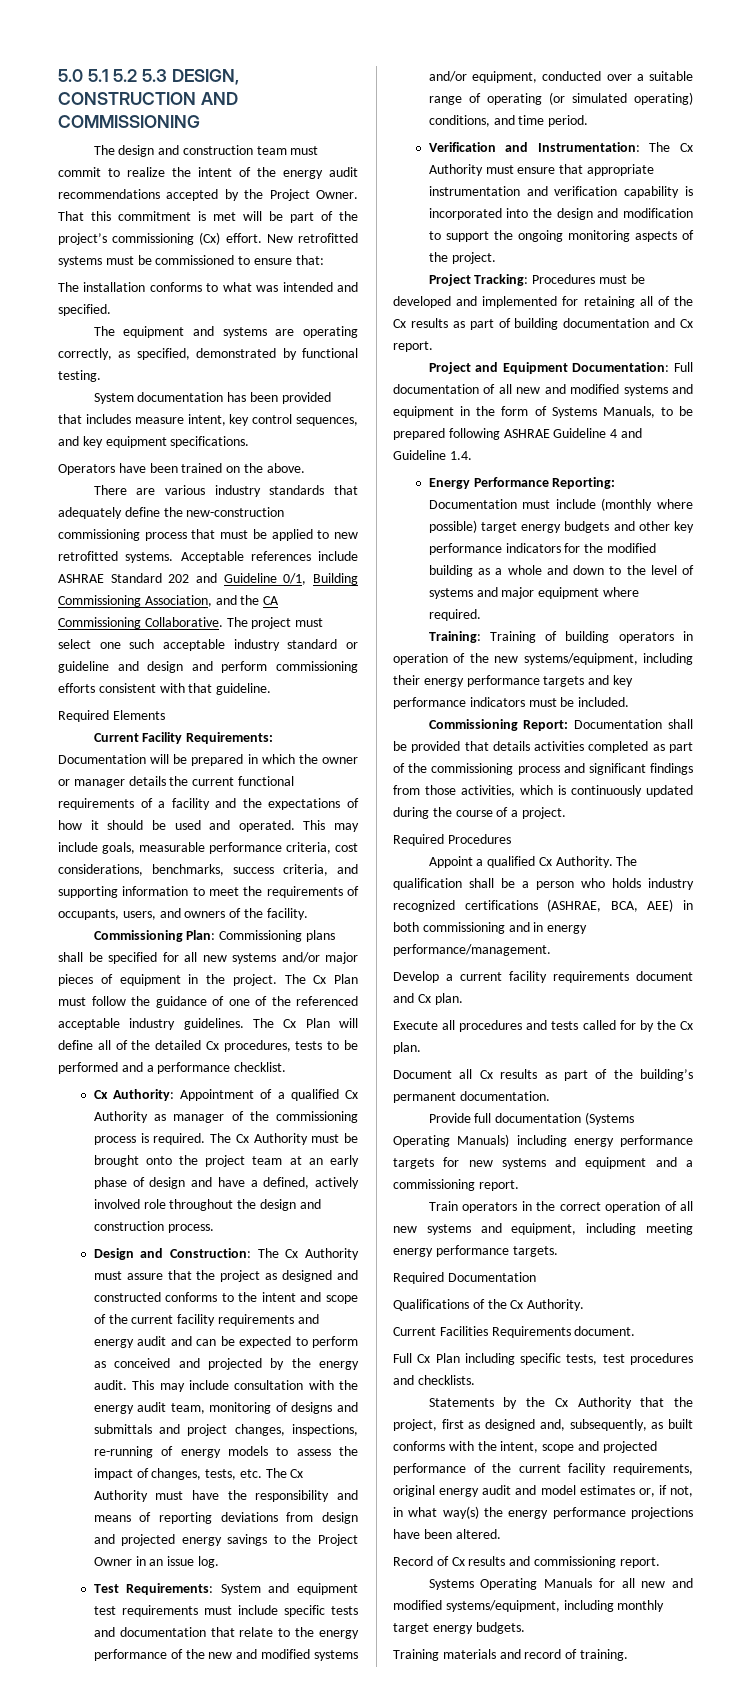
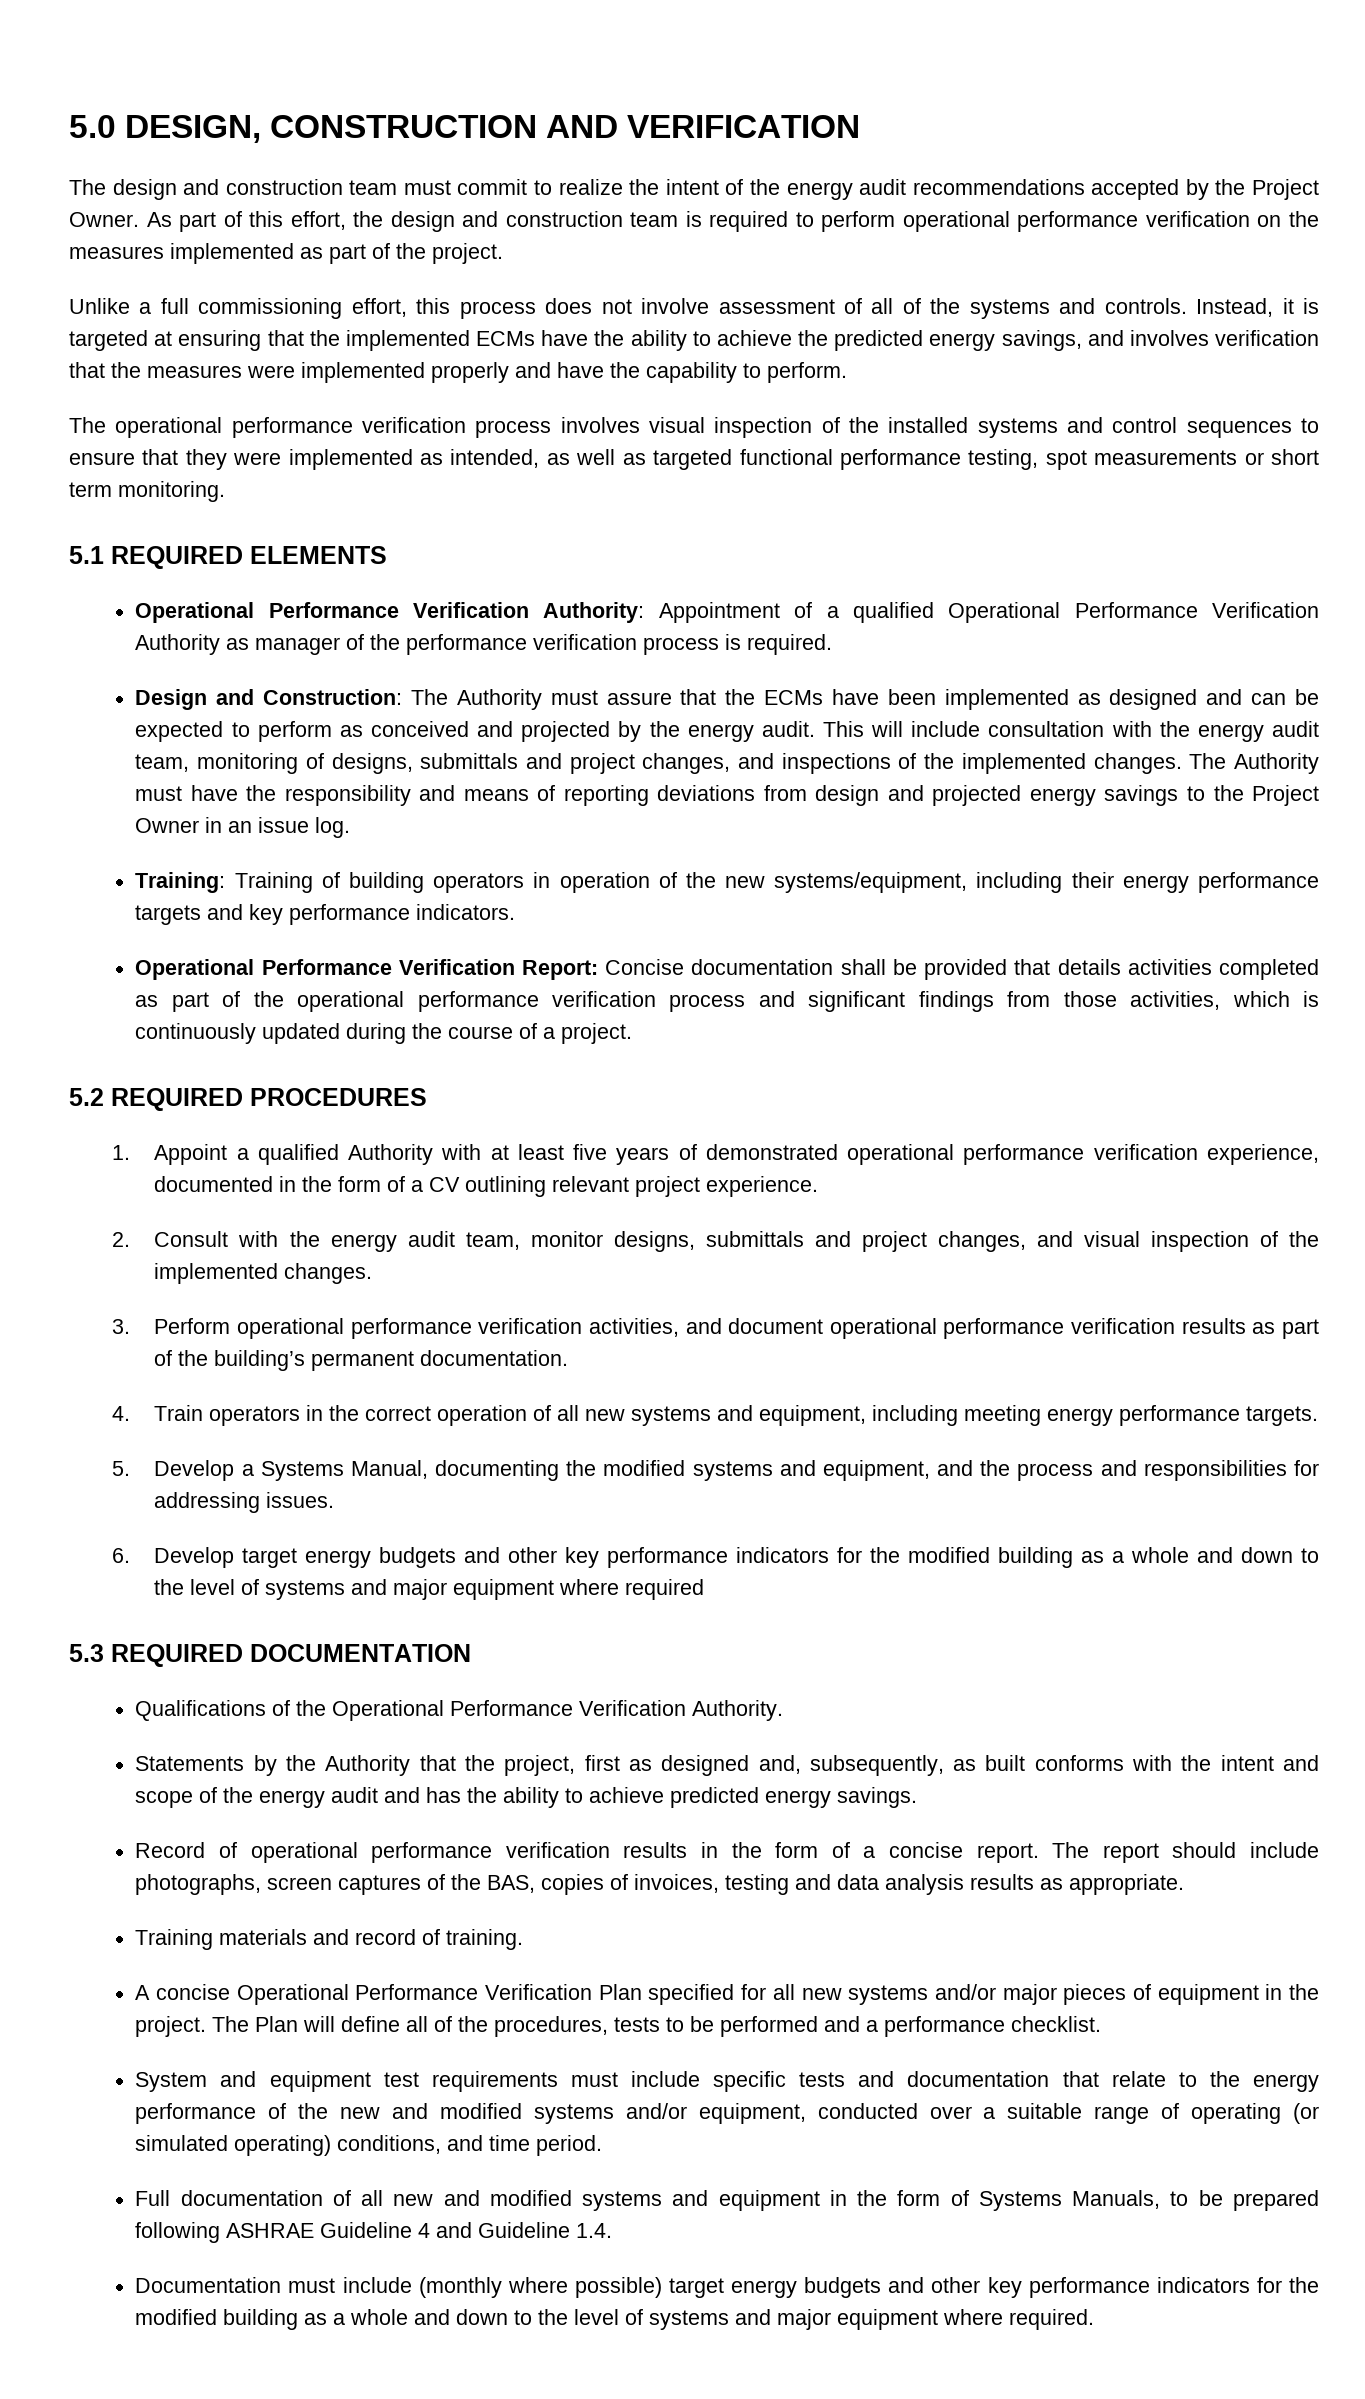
- 5.0 5.1 5.2 5.3 DESIGN, CONSTRUCTION AND COMMISSIONING
+ 5.0 DESIGN, CONSTRUCTION AND VERIFICATION
- That this commitment is met will be part of the project’s commissioning (Cx) effort. New retrofitted systems must be commissioned to ensure that:
- The installation conforms to what was intended and specified.
- The equipment and systems are operating correctly, as specified, demonstrated by functional testing.
- System documentation has been provided that includes measure intent, key control sequences, and key equipment specifications.
- Operators have been trained on the above.
- There are various industry standards that adequately define the new-construction commissioning process that must be applied to new retrofitted systems. Acceptable references include ASHRAE Standard 202 and Guideline 0/1, Building Commissioning Association, and the CA Commissioning Collaborative. The project must select one such acceptable industry standard or guideline and design and perform commissioning efforts consistent with that guideline.
- Required Elements
- Current Facility Requirements: Documentation will be prepared in which the owner or manager details the current functional requirements of a facility and the expectations of how it should be used and operated. This may include goals, measurable performance criteria, cost considerations, benchmarks, success criteria, and supporting information to meet the requirements of occupants, users, and owners of the facility.
- Commissioning Plan: Commissioning plans shall be specified for all new systems and/or major pieces of equipment in the project. The Cx Plan must follow the guidance of one of the referenced acceptable industry guidelines. The Cx Plan will define all of the detailed Cx procedures, tests to be performed and a performance checklist.
- Cx Authority: Appointment of a qualified Cx Authority as manager of the commissioning process is required. The Cx Authority must be brought onto the project team at an early phase of design and have a defined, actively involved role throughout the design and construction process.
+ As part of this effort, the design and construction team is required to perform operational performance verification on the measures implemented as part of the project.
+ Unlike a full commissioning effort, this process does not involve assessment of all of the systems and controls. Instead, it is targeted at ensuring that the implemented ECMs have the ability to achieve the predicted energy savings, and involves verification that the measures were implemented properly and have the capability to perform.
+ The operational performance verification process involves visual inspection of the installed systems and control sequences to ensure that they were implemented as intended, as well as targeted functional performance testing, spot measurements or short term monitoring.
+ 5.1 REQUIRED ELEMENTS
+ Operational Performance Verification Authority: Appointment of a qualified Operational Performance Verification Authority as manager of the performance verification process is required.
- Design and Construction: The Cx Authority must assure that the project as designed and constructed conforms to the intent and scope of the current facility requirements and energy audit and can be expected to perform as conceived and projected by the energy audit.
+ Design and Construction: The Authority must assure that the ECMs have been implemented as designed and can be expected to perform as conceived and projected by the energy audit.
- This may include consultation with the energy audit team, monitoring of designs and submittals and project changes, inspections, re-running of energy models to assess the impact of changes, tests, etc. The Cx Authority must have the responsibility and means of reporting deviations from design and projected energy savings to the Project Owner in an issue log.
+ This will include consultation with the energy audit team, monitoring of designs, submittals and project changes, and inspections of the implemented changes. The Authority must have the responsibility and means of reporting deviations from design and projected energy savings to the Project Owner in an issue log.
- Test Requirements: System and equipment test requirements must include specific tests and documentation that relate to the energy performance of the new and modified systems and/or equipment, conducted over a suitable range of operating (or simulated operating) conditions, and time period.
+ Training: Training of building operators in operation of the new systems/equipment, including their energy performance targets and key performance indicators.
+ Operational Performance Verification Report: Concise documentation shall be provided that details activities completed as part of the operational performance verification process and significant findings from those activities, which is continuously updated during the course of a project.
+ 5.2 REQUIRED PROCEDURES
+ 1. Appoint a qualified Authority with at least five years of demonstrated operational performance verification experience, documented in the form of a CV outlining relevant project experience.
+ 2. Consult with the energy audit team, monitor designs, submittals and project changes, and visual inspection of the implemented changes.
+ 3. Perform operational performance verification activities, and document operational performance verification results as part of the building’s permanent documentation.
+ 4. Train operators in the correct operation of all new systems and equipment, including meeting energy performance targets.
+ 5. Develop a Systems Manual, documenting the modified systems and equipment, and the process and responsibilities for addressing issues.
+ 6. Develop target energy budgets and other key performance indicators for the modified building as a whole and down to the level of systems and major equipment where required
+ 5.3 REQUIRED DOCUMENTATION
+ Qualifications of the Operational Performance Verification Authority.
+ Statements by the Authority that the project, first as designed and, subsequently, as built conforms with the intent and scope of the energy audit and has the ability to achieve predicted energy savings.
+ Record of operational performance verification results in the form of a concise report. The report should include photographs, screen captures of the BAS, copies of invoices, testing and data analysis results as appropriate.
+ Training materials and record of training.
+ A concise Operational Performance Verification Plan specified for all new systems and/or major pieces of equipment in the project. The Plan will define all of the procedures, tests to be performed and a performance checklist.
+ System and equipment test requirements must include specific tests and documentation that relate to the energy performance of the new and modified systems and/or equipment, conducted over a suitable range of operating (or simulated operating) conditions, and time period.
- Verification and Instrumentation: The Cx Authority must ensure that appropriate instrumentation and verification capability is incorporated into the design and modification to support the ongoing monitoring aspects of the project.
- Project Tracking: Procedures must be developed and implemented for retaining all of the Cx results as part of building documentation and Cx report.
- Project and Equipment Documentation: Full documentation of all new and modified systems and equipment in the form of Systems Manuals, to be prepared following ASHRAE Guideline 4 and Guideline 1.4.
+ Full documentation of all new and modified systems and equipment in the form of Systems Manuals, to be prepared following ASHRAE Guideline 4 and Guideline 1.4.
- Energy Performance Reporting: Documentation must include (monthly where possible) target energy budgets and other key performance indicators for the modified building as a whole and down to the level of systems and major equipment where required.
+ Documentation must include (monthly where possible) target energy budgets and other key performance indicators for the modified building as a whole and down to the level of systems and major equipment where required.
- Training: Training of building operators in operation of the new systems/equipment, including their energy performance targets and key performance indicators must be included.
- Commissioning Report: Documentation shall be provided that details activities completed as part of the commissioning process and significant findings from those activities, which is continuously updated during the course of a project.
- Required Procedures
- Appoint a qualified Cx Authority. The qualification shall be a person who holds industry recognized certifications (ASHRAE, BCA, AEE) in both commissioning and in energy performance/management.
- Develop a current facility requirements document and Cx plan.
- Execute all procedures and tests called for by the Cx plan.
- Document all Cx results as part of the building’s permanent documentation.
- Provide full documentation (Systems Operating Manuals) including energy performance targets for new systems and equipment and a commissioning report.
- Train operators in the correct operation of all new systems and equipment, including meeting energy performance targets.
- Required Documentation
- Qualifications of the Cx Authority.
- Current Facilities Requirements document.
- Full Cx Plan including specific tests, test procedures and checklists.
- Statements by the Cx Authority that the project, first as designed and, subsequently, as built conforms with the intent, scope and projected performance of the current facility requirements, original energy audit and model estimates or, if not, in what way(s) the energy performance projections have been altered.
- Record of Cx results and commissioning report.
- Systems Operating Manuals for all new and modified systems/equipment, including monthly target energy budgets.
- Training materials and record of training.

